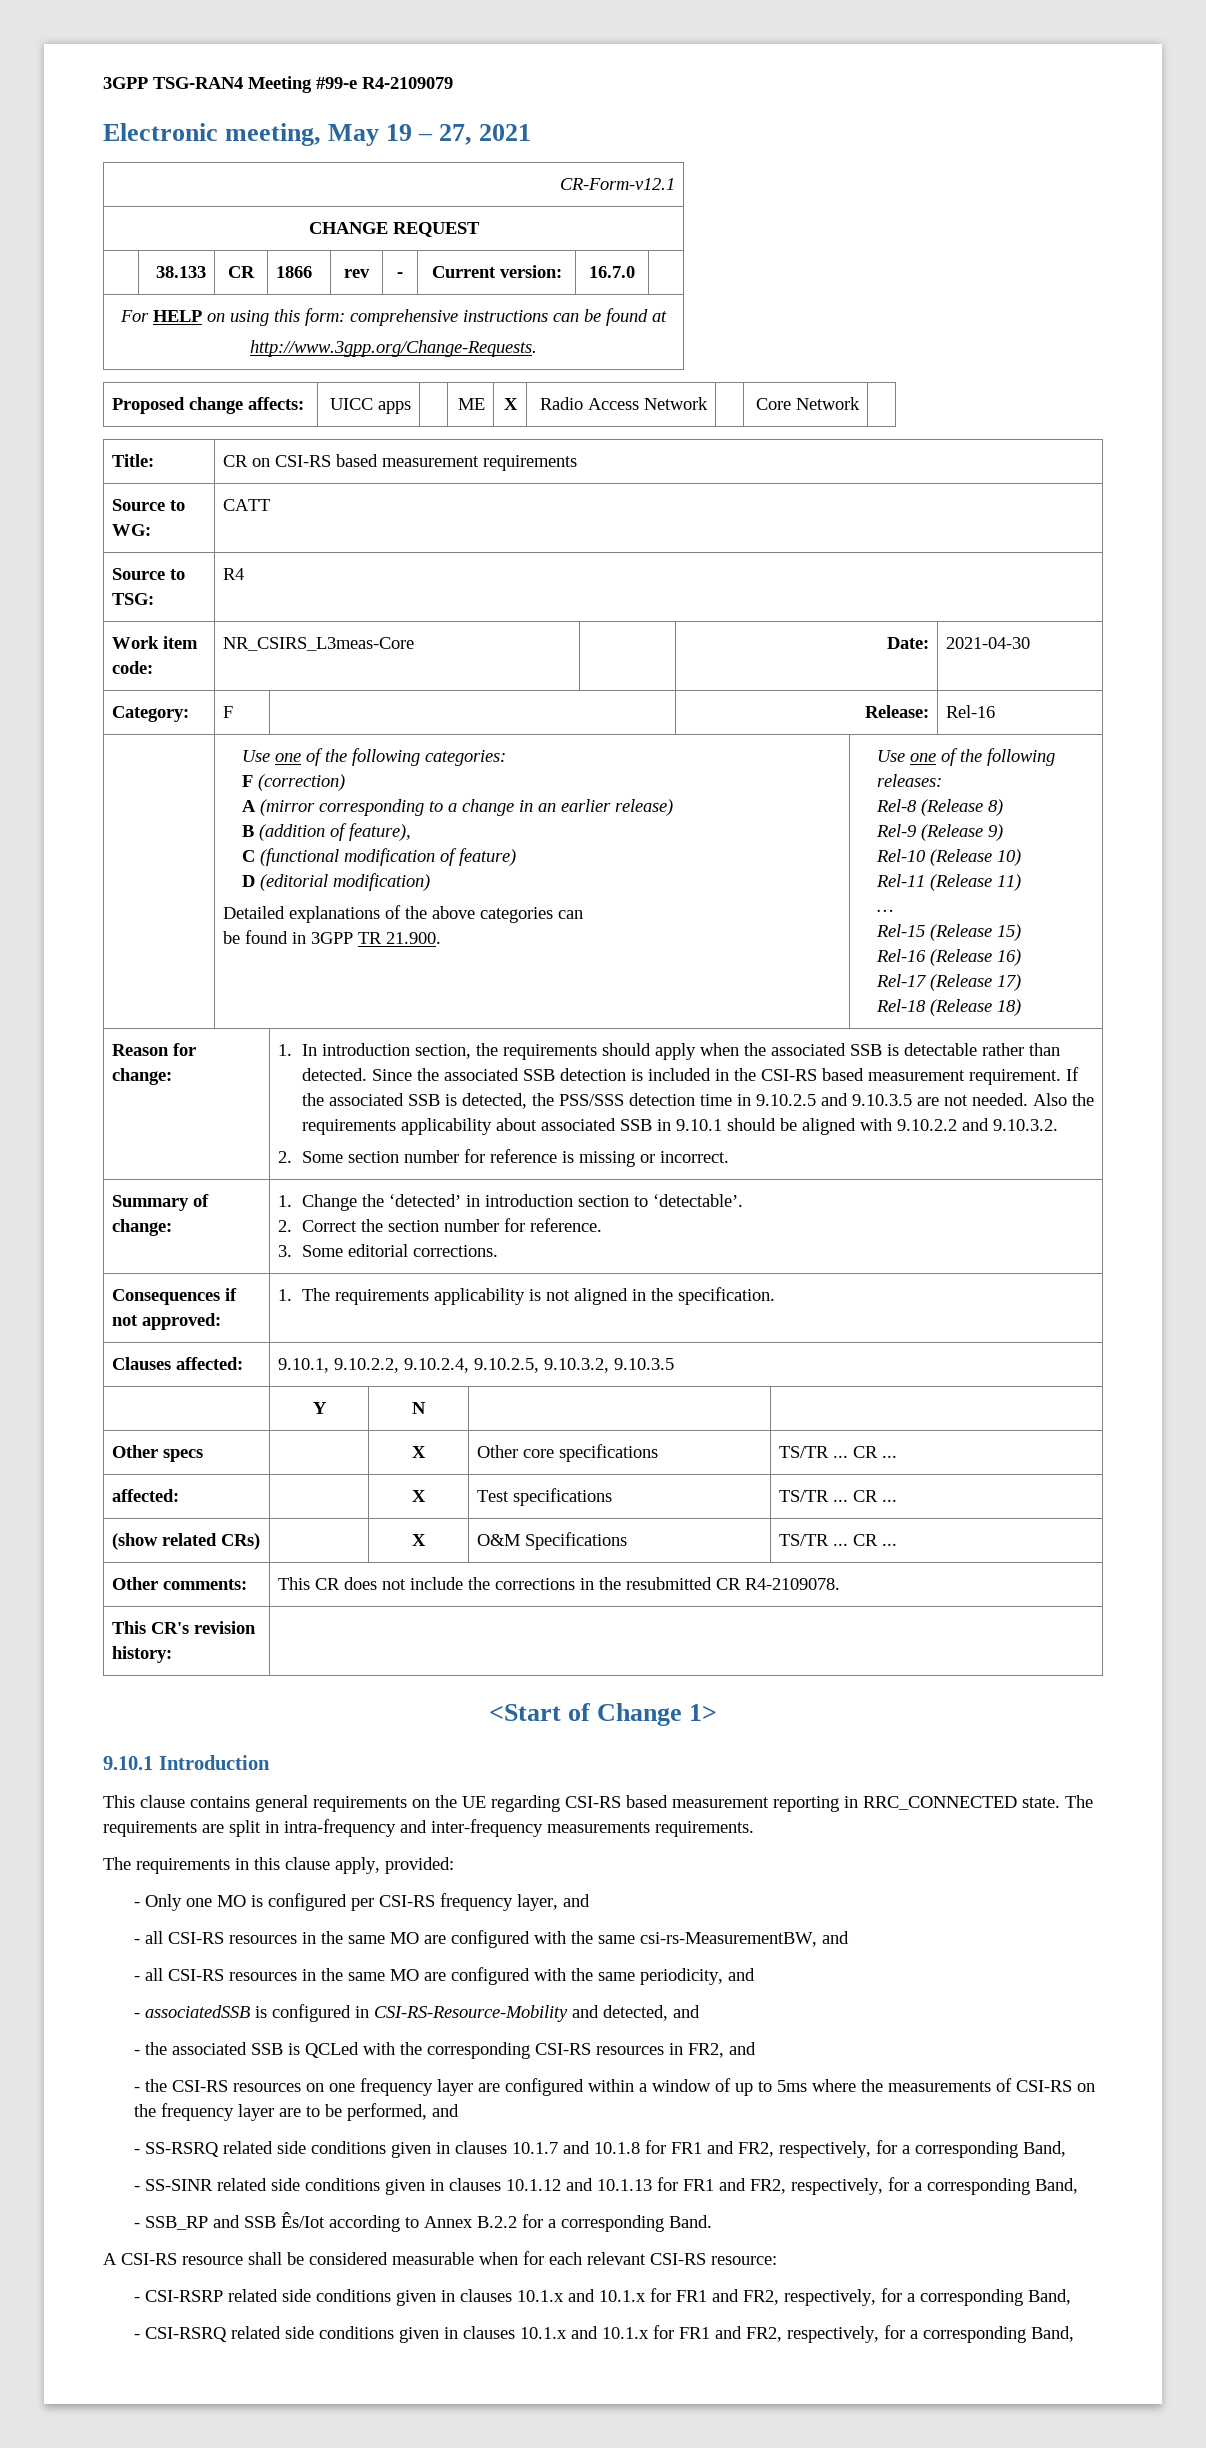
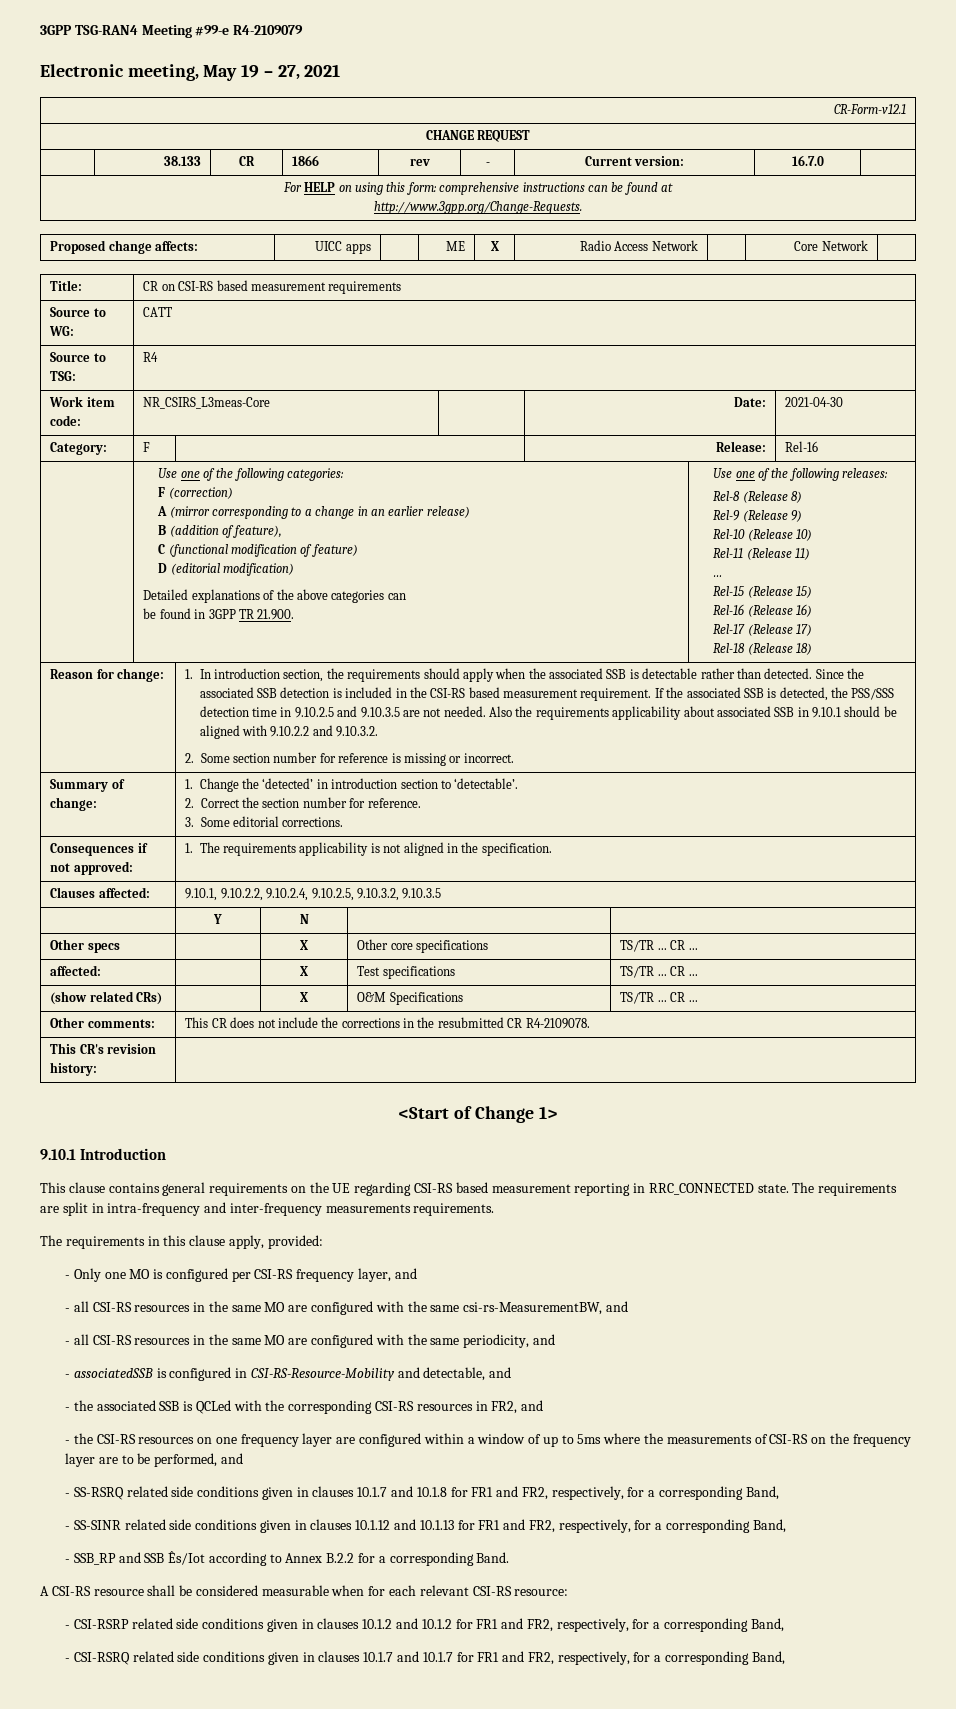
- - associatedSSB is configured in CSI-RS-Resource-Mobility and detected, and
+ - associatedSSB is configured in CSI-RS-Resource-Mobility and detectable, and
- - CSI-RSRP related side conditions given in clauses 10.1.x and 10.1.x for FR1 and FR2, respectively, for a corresponding Band,
+ - CSI-RSRP related side conditions given in clauses 10.1.2 and 10.1.2 for FR1 and FR2, respectively, for a corresponding Band,
- - CSI-RSRQ related side conditions given in clauses 10.1.x and 10.1.x for FR1 and FR2, respectively, for a corresponding Band,
+ - CSI-RSRQ related side conditions given in clauses 10.1.7 and 10.1.7 for FR1 and FR2, respectively, for a corresponding Band,

